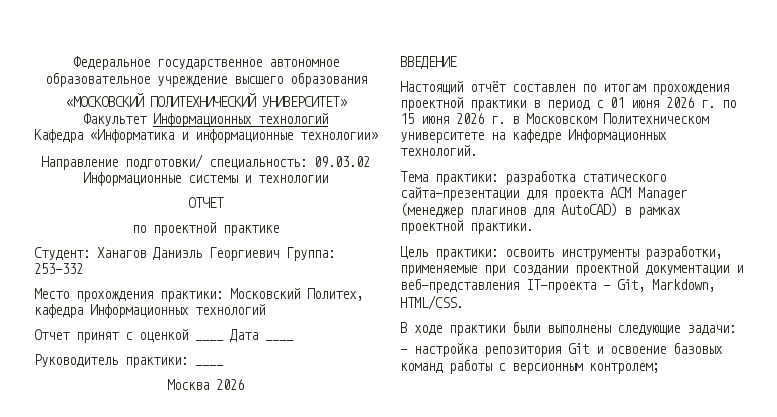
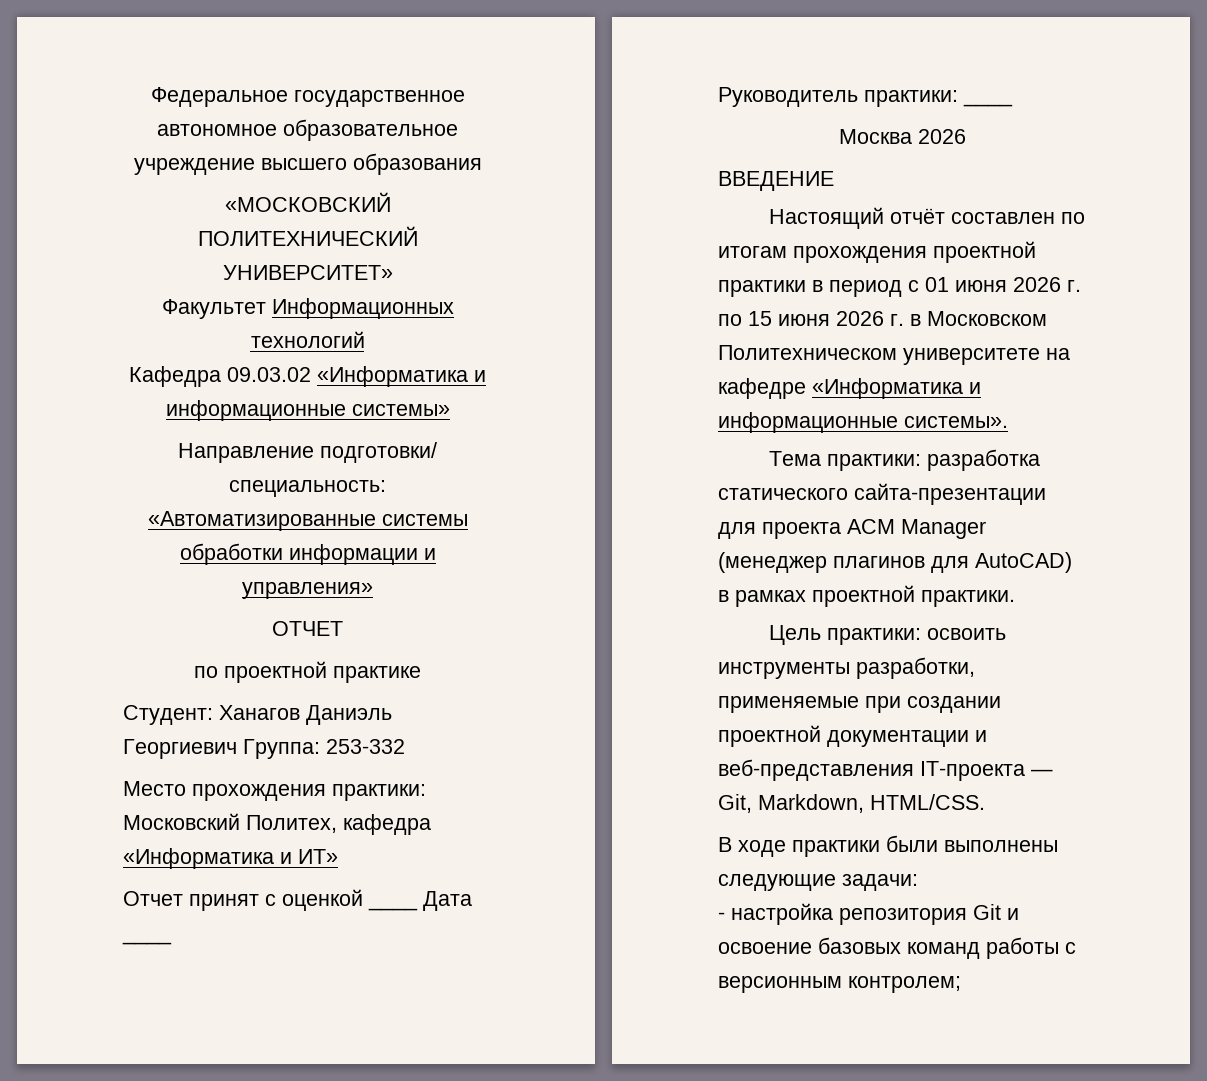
- Кафедра «Информатика и информационные технологии»
+ Кафедра 09.03.02 «Информатика и информационные системы»
- Направление подготовки/ специальность: 09.03.02 Информационные системы и технологии
+ Направление подготовки/ специальность: «Автоматизированные системы обработки информации и управления»
- Место прохождения практики: Московский Политех, кафедра Информационных технологий
+ Место прохождения практики: Московский Политех, кафедра «Информатика и ИТ»
- Настоящий отчёт составлен по итогам прохождения проектной практики в период с 01 июня 2026 г. по 15 июня 2026 г. в Московском Политехническом университете на кафедре Информационных технологий.
+ Настоящий отчёт составлен по итогам прохождения проектной практики в период с 01 июня 2026 г. по 15 июня 2026 г. в Московском Политехническом университете на кафедре «Информатика и информационные системы».

